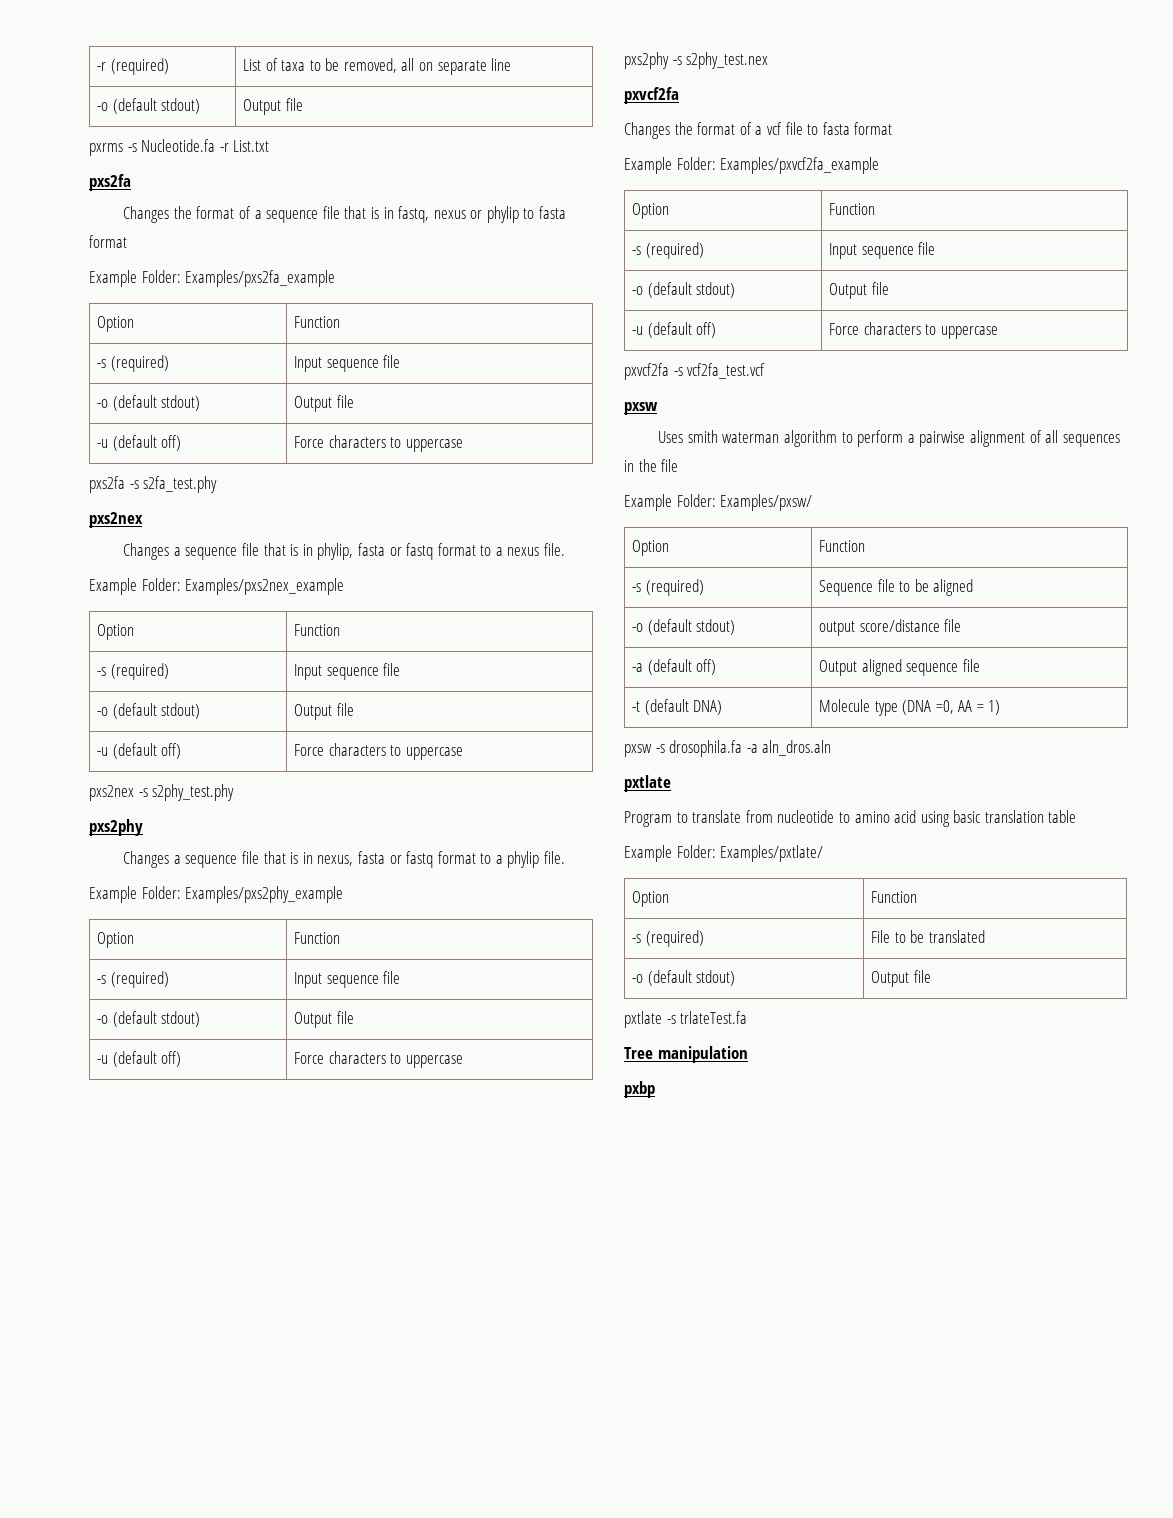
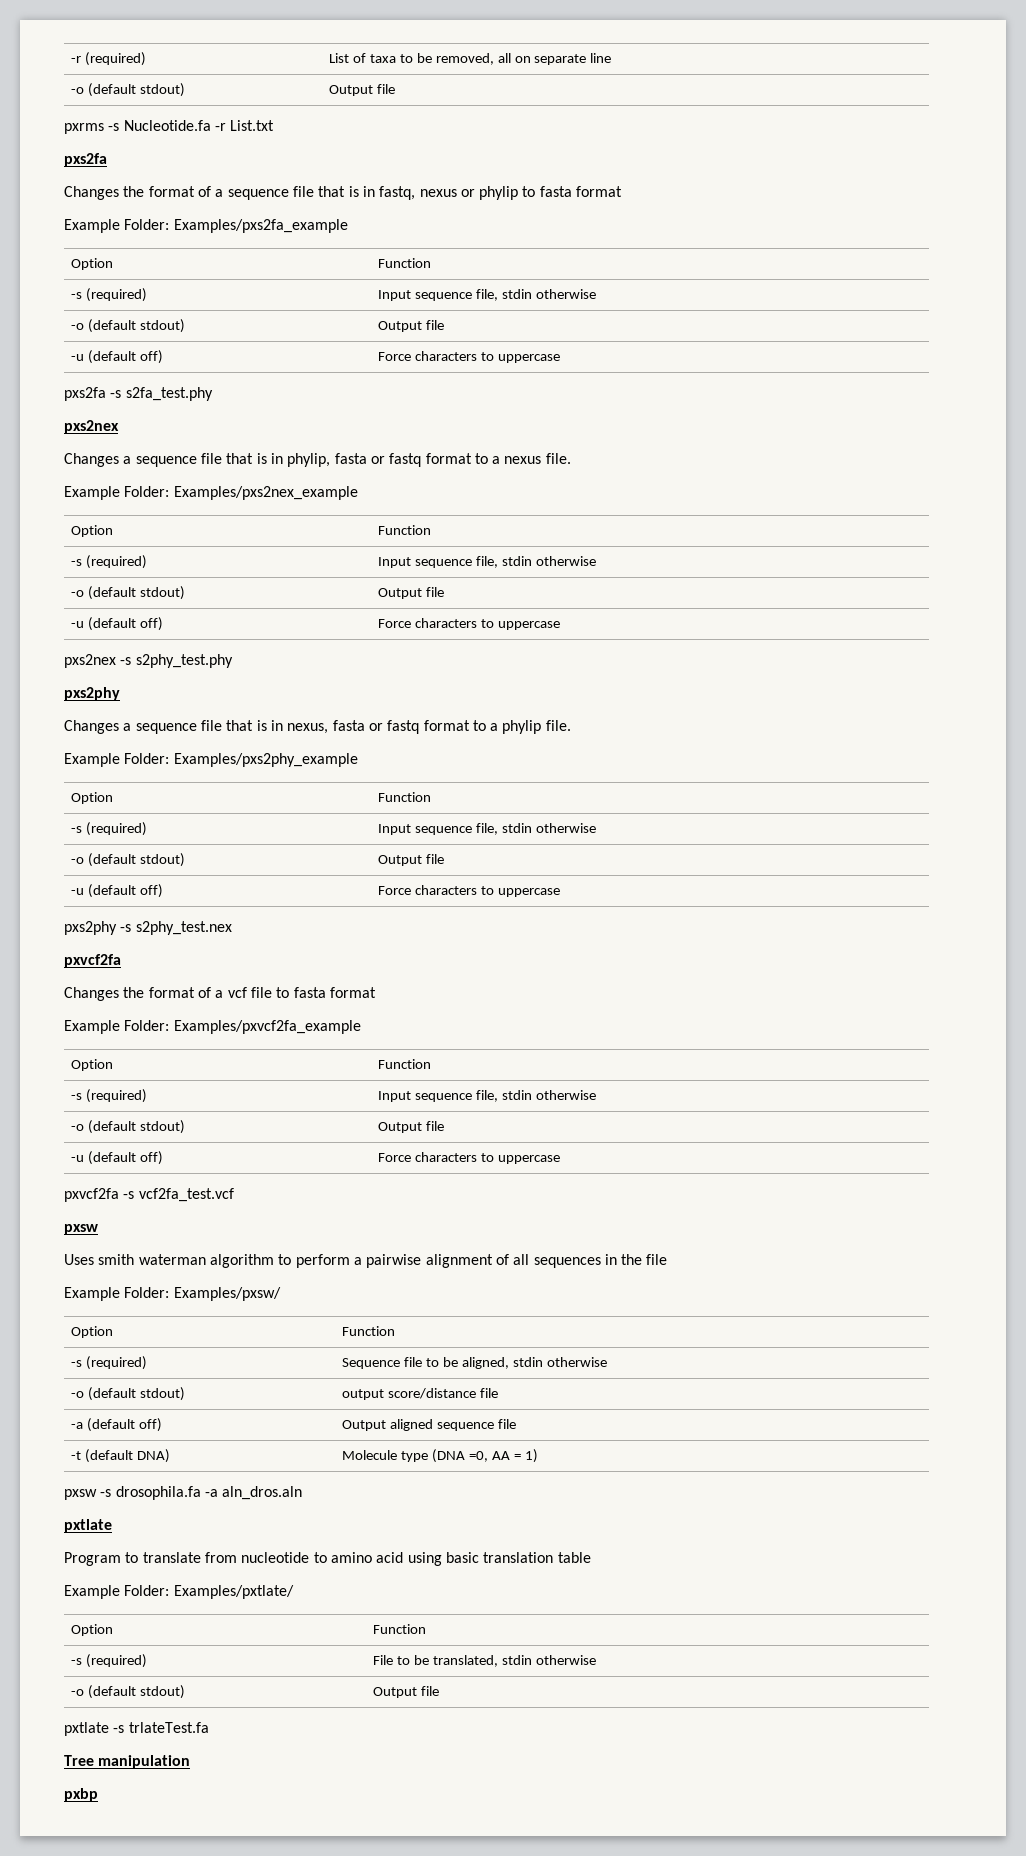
  Example Folder: Examples/pxs2fa_example
  Option | Function
- -s (required) | Input sequence file
+ -s (required) | Input sequence file, stdin otherwise
  Example Folder: Examples/pxs2nex_example
  Option | Function
- -s (required) | Input sequence file
+ -s (required) | Input sequence file, stdin otherwise
  Example Folder: Examples/pxs2phy_example
  Option | Function
- -s (required) | Input sequence file
+ -s (required) | Input sequence file, stdin otherwise
  Example Folder: Examples/pxvcf2fa_example
  Option | Function
- -s (required) | Input sequence file
+ -s (required) | Input sequence file, stdin otherwise
- -s (required) | Sequence file to be aligned
+ -s (required) | Sequence file to be aligned, stdin otherwise
- -s (required) | File to be translated
+ -s (required) | File to be translated, stdin otherwise

